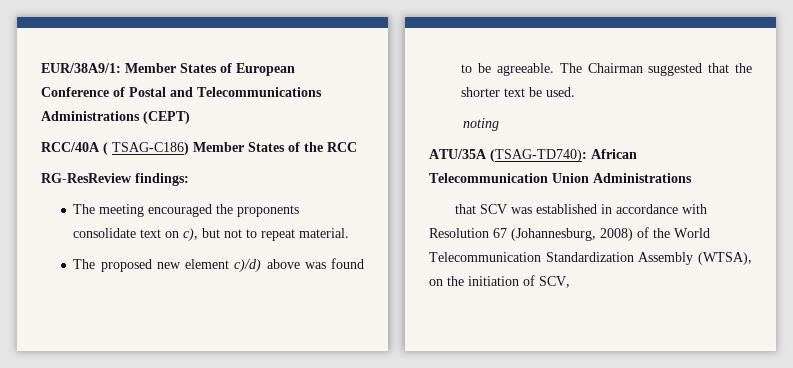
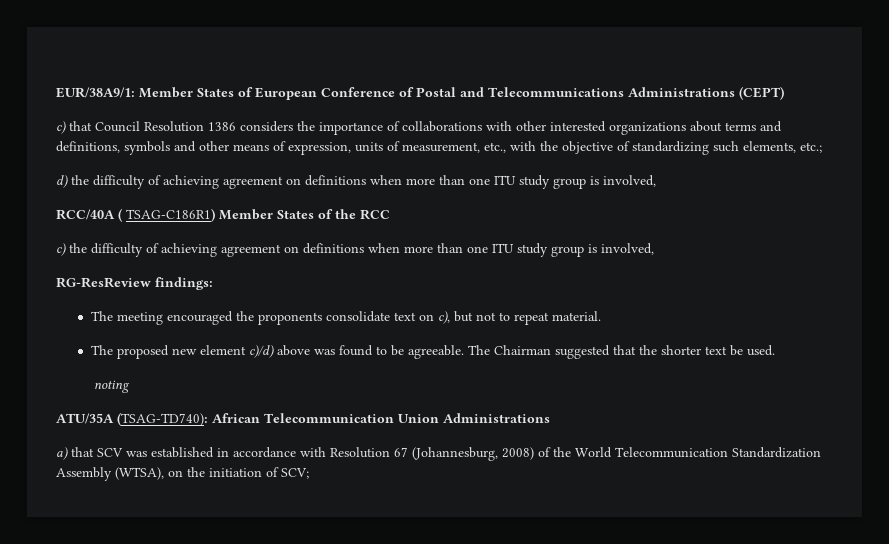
+ c) that Council Resolution 1386 considers the importance of collaborations with other interested organizations about terms and definitions, symbols and other means of expression, units of measurement, etc., with the objective of standardizing such elements, etc.;
+ d) the difficulty of achieving agreement on definitions when more than one ITU study group is involved,
- RCC/40A ( TSAG-C186) Member States of the RCC
+ RCC/40A ( TSAG-C186R1) Member States of the RCC
+ c) the difficulty of achieving agreement on definitions when more than one ITU study group is involved,
- that SCV was established in accordance with Resolution 67 (Johannesburg, 2008) of the World Telecommunication Standardization Assembly (WTSA), on the initiation of SCV,
+ a) that SCV was established in accordance with Resolution 67 (Johannesburg, 2008) of the World Telecommunication Standardization Assembly (WTSA), on the initiation of SCV;

